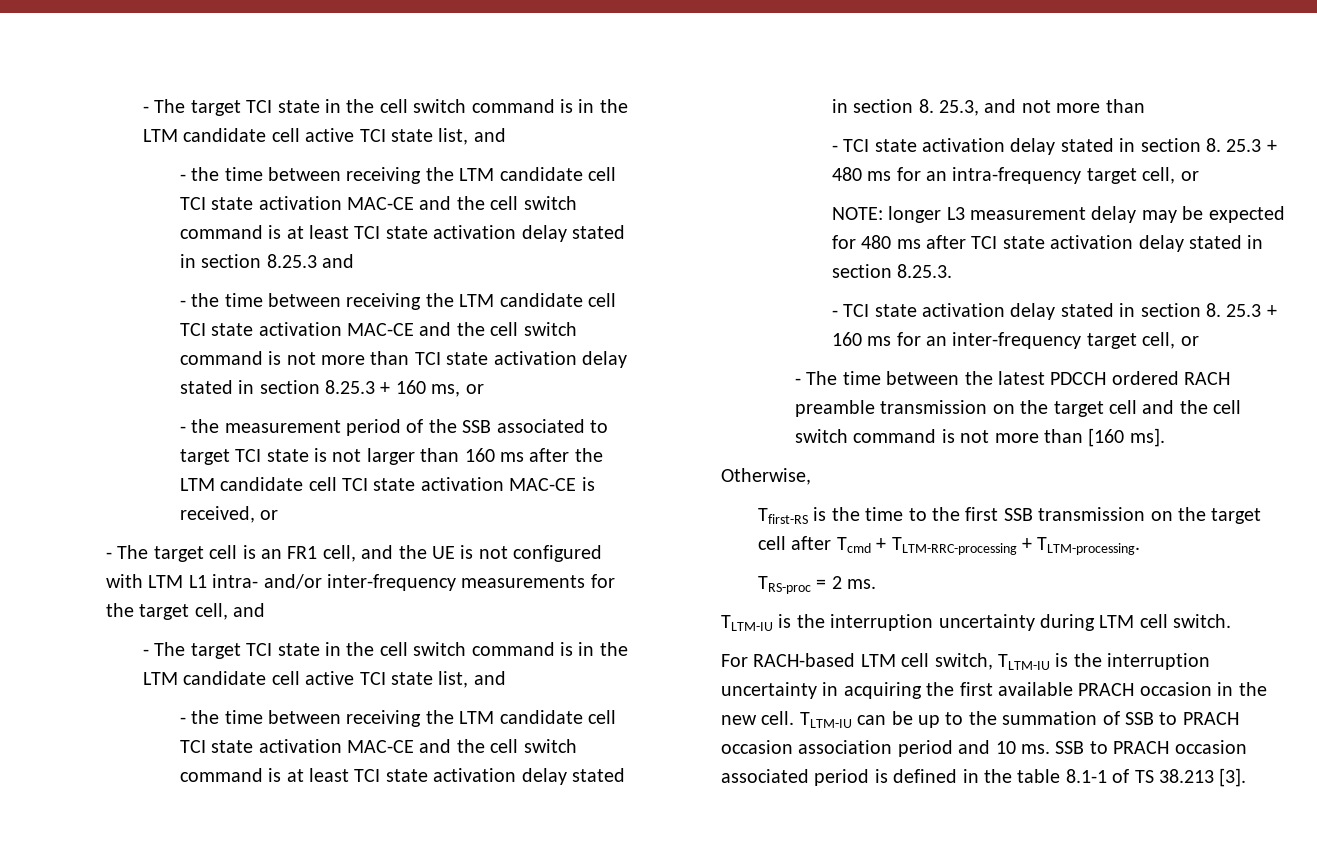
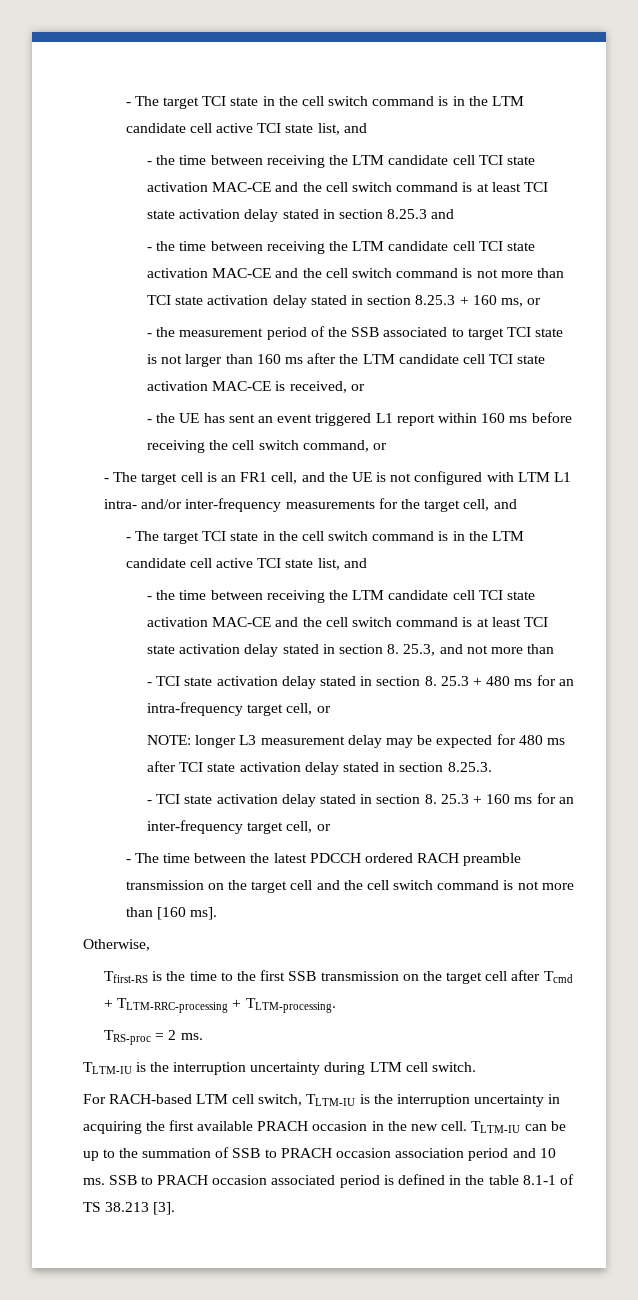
+ - the UE has sent an event triggered L1 report within 160 ms before receiving the cell switch command, or

